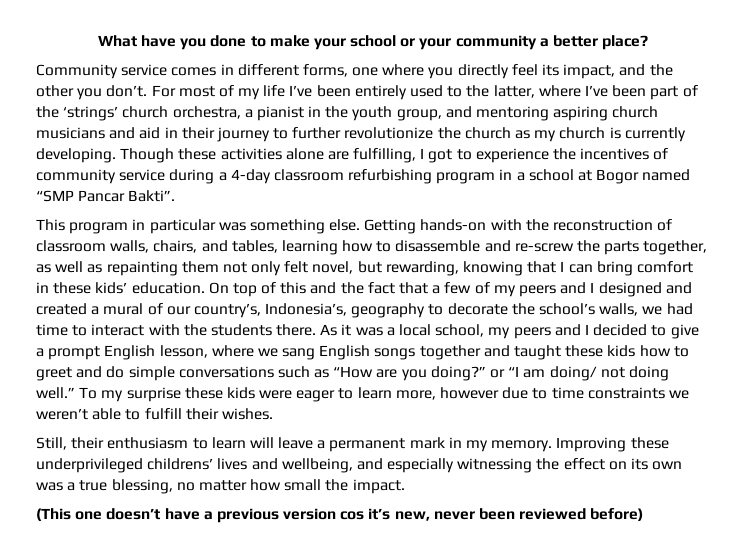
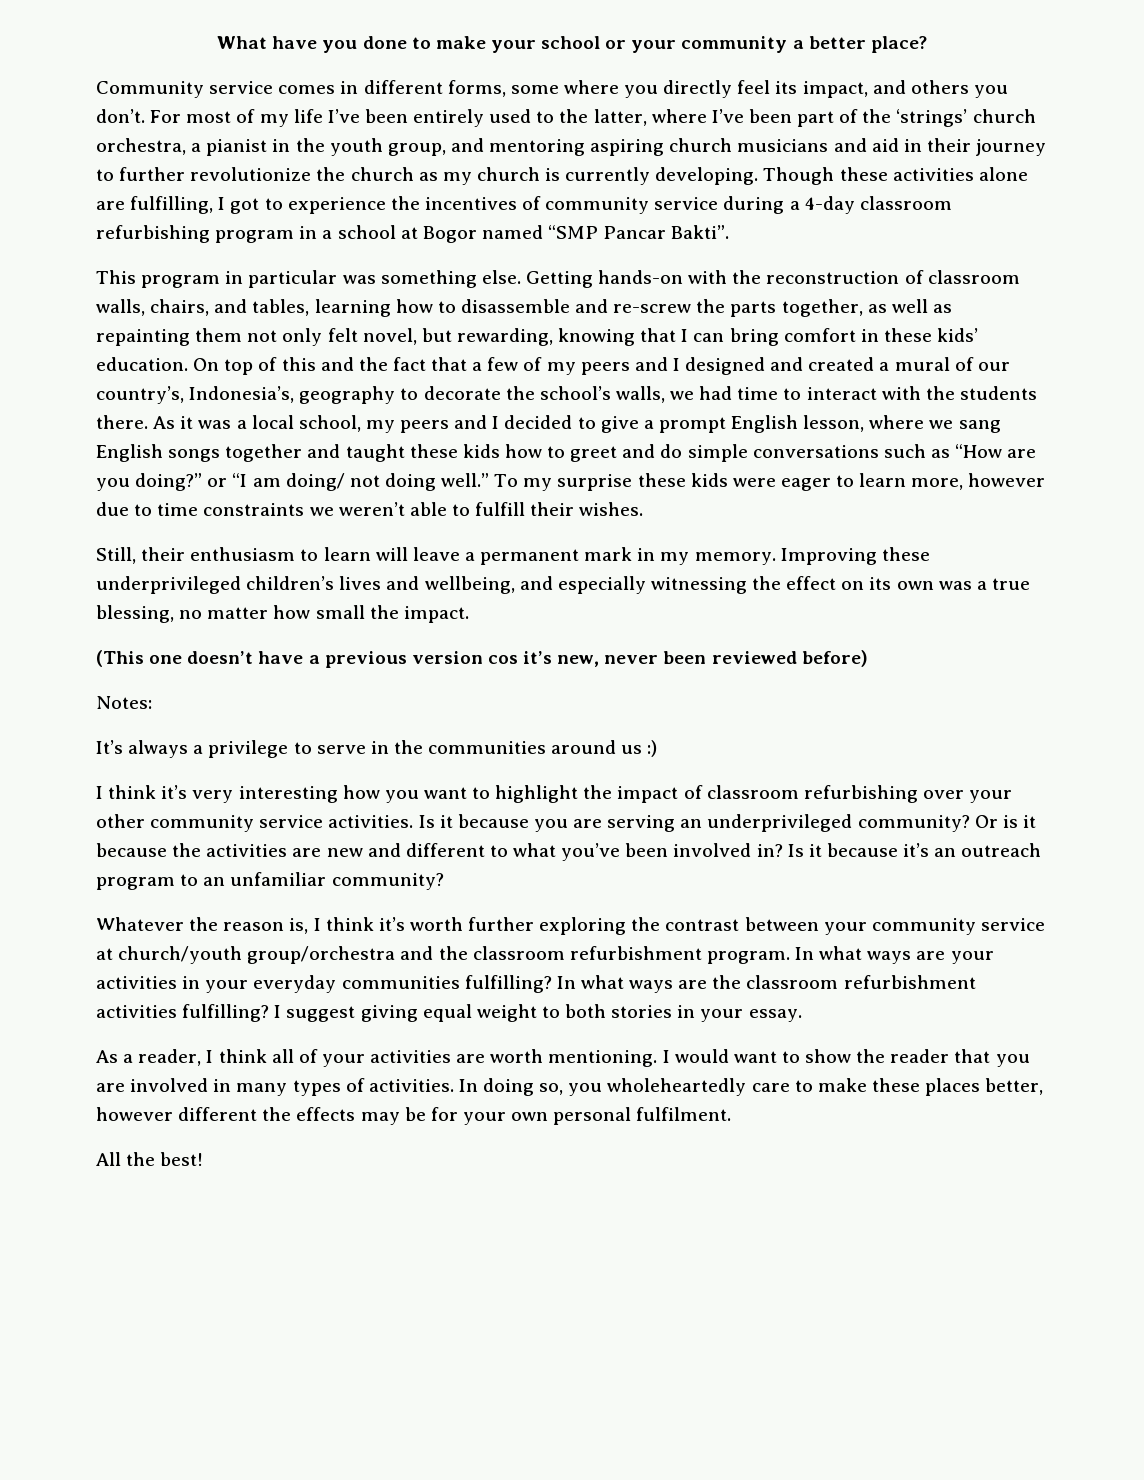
- Community service comes in different forms, one where you directly feel its impact, and the other you don’t.
+ Community service comes in different forms, some where you directly feel its impact, and others you don’t.
- Improving these underprivileged childrens’ lives and wellbeing, and especially witnessing the effect on its own was a true blessing, no matter how small the impact.
+ Improving these underprivileged children’s lives and wellbeing, and especially witnessing the effect on its own was a true blessing, no matter how small the impact.
+ Notes:
+ It’s always a privilege to serve in the communities around us :)
+ I think it’s very interesting how you want to highlight the impact of classroom refurbishing over your other community service activities. Is it because you are serving an underprivileged community? Or is it because the activities are new and different to what you’ve been involved in? Is it because it’s an outreach program to an unfamiliar community?
+ Whatever the reason is, I think it’s worth further exploring the contrast between your community service at church/youth group/orchestra and the classroom refurbishment program. In what ways are your activities in your everyday communities fulfilling? In what ways are the classroom refurbishment activities fulfilling? I suggest giving equal weight to both stories in your essay.
+ As a reader, I think all of your activities are worth mentioning. I would want to show the reader that you are involved in many types of activities. In doing so, you wholeheartedly care to make these places better, however different the effects may be for your own personal fulfilment.
+ All the best!

